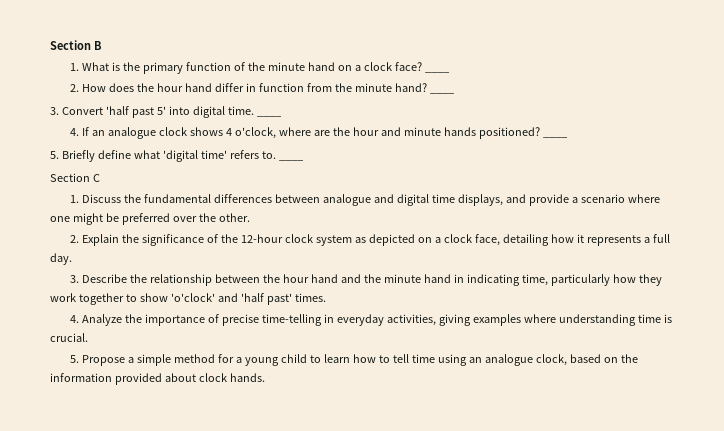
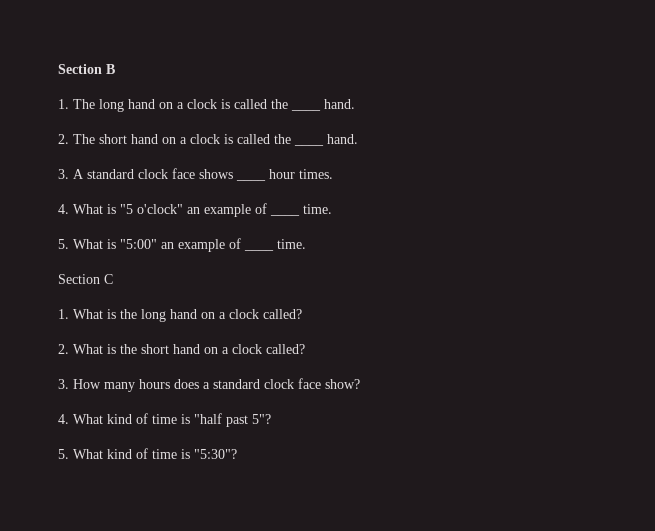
+ 1. The long hand on a clock is called the ____ hand.
+ 2. The short hand on a clock is called the ____ hand.
+ 3. A standard clock face shows ____ hour times.
+ 4. What is "5 o'clock" an example of ____ time.
+ 5. What is "5:00" an example of ____ time.
+ Section C
- 1. What is the primary function of the minute hand on a clock face? ____
- 2. How does the hour hand differ in function from the minute hand? ____
- 3. Convert 'half past 5' into digital time. ____
- 4. If an analogue clock shows 4 o'clock, where are the hour and minute hands positioned? ____
- 5. Briefly define what 'digital time' refers to. ____
- Section C
- 1. Discuss the fundamental differences between analogue and digital time displays, and provide a scenario where one might be preferred over the other.
- 2. Explain the significance of the 12-hour clock system as depicted on a clock face, detailing how it represents a full day.
- 3. Describe the relationship between the hour hand and the minute hand in indicating time, particularly how they work together to show 'o'clock' and 'half past' times.
- 4. Analyze the importance of precise time-telling in everyday activities, giving examples where understanding time is crucial.
- 5. Propose a simple method for a young child to learn how to tell time using an analogue clock, based on the information provided about clock hands.
+ 1. What is the long hand on a clock called?
+ 2. What is the short hand on a clock called?
+ 3. How many hours does a standard clock face show?
+ 4. What kind of time is "half past 5"?
+ 5. What kind of time is "5:30"?

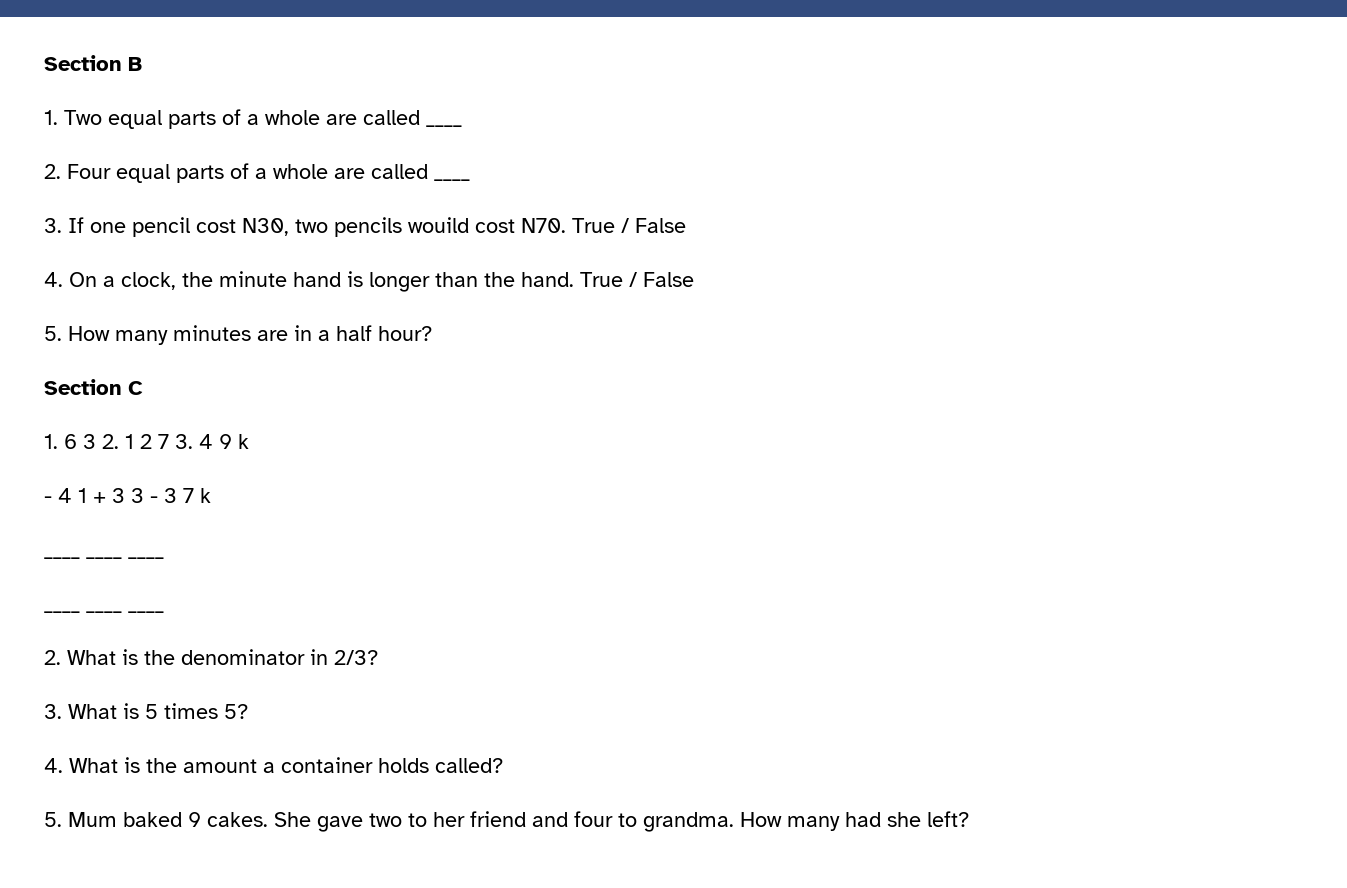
- 1. The long hand on a clock is called the ____ hand.
- 2. The short hand on a clock is called the ____ hand.
- 3. A standard clock face shows ____ hour times.
- 4. What is "5 o'clock" an example of ____ time.
- 5. What is "5:00" an example of ____ time.
+ 1. Two equal parts of a whole are called ____
+ 2. Four equal parts of a whole are called ____
+ 3. If one pencil cost N30, two pencils wouild cost N70. True / False
+ 4. On a clock, the minute hand is longer than the hand. True / False
+ 5. How many minutes are in a half hour?
  Section C
- 1. What is the long hand on a clock called?
- 2. What is the short hand on a clock called?
- 3. How many hours does a standard clock face show?
- 4. What kind of time is "half past 5"?
- 5. What kind of time is "5:30"?
+ 1. 6 3 2. 1 2 7 3. 4 9 k
+ - 4 1 + 3 3 - 3 7 k
+ ____ ____ ____
+ ____ ____ ____
+ 2. What is the denominator in 2/3?
+ 3. What is 5 times 5?
+ 4. What is the amount a container holds called?
+ 5. Mum baked 9 cakes. She gave two to her friend and four to grandma. How many had she left?

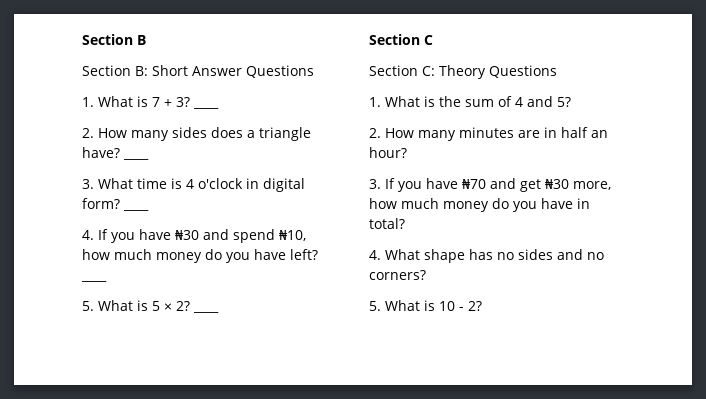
- 1. Two equal parts of a whole are called ____
- 2. Four equal parts of a whole are called ____
- 3. If one pencil cost N30, two pencils wouild cost N70. True / False
- 4. On a clock, the minute hand is longer than the hand. True / False
- 5. How many minutes are in a half hour?
+ Section B: Short Answer Questions
+ 1. What is 7 + 3? ____
+ 2. How many sides does a triangle have? ____
+ 3. What time is 4 o'clock in digital form? ____
+ 4. If you have ₦30 and spend ₦10, how much money do you have left? ____
+ 5. What is 5 × 2? ____
+ Section C
+ Section C: Theory Questions
+ 1. What is the sum of 4 and 5?
+ 2. How many minutes are in half an hour?
- Section C
- 1. 6 3 2. 1 2 7 3. 4 9 k
- - 4 1 + 3 3 - 3 7 k
- ____ ____ ____
- ____ ____ ____
- 2. What is the denominator in 2/3?
- 3. What is 5 times 5?
- 4. What is the amount a container holds called?
- 5. Mum baked 9 cakes. She gave two to her friend and four to grandma. How many had she left?
+ 3. If you have ₦70 and get ₦30 more, how much money do you have in total?
+ 4. What shape has no sides and no corners?
+ 5. What is 10 - 2?

